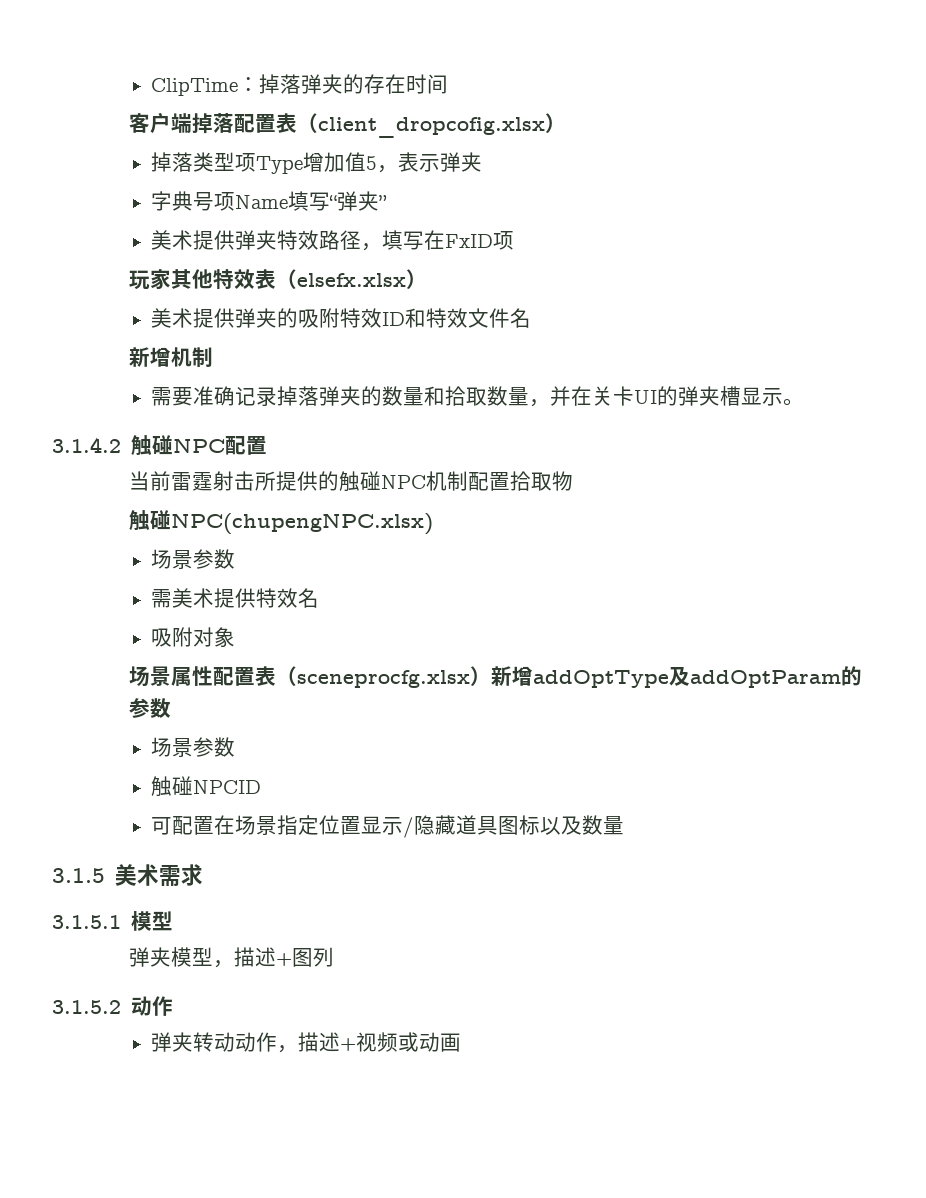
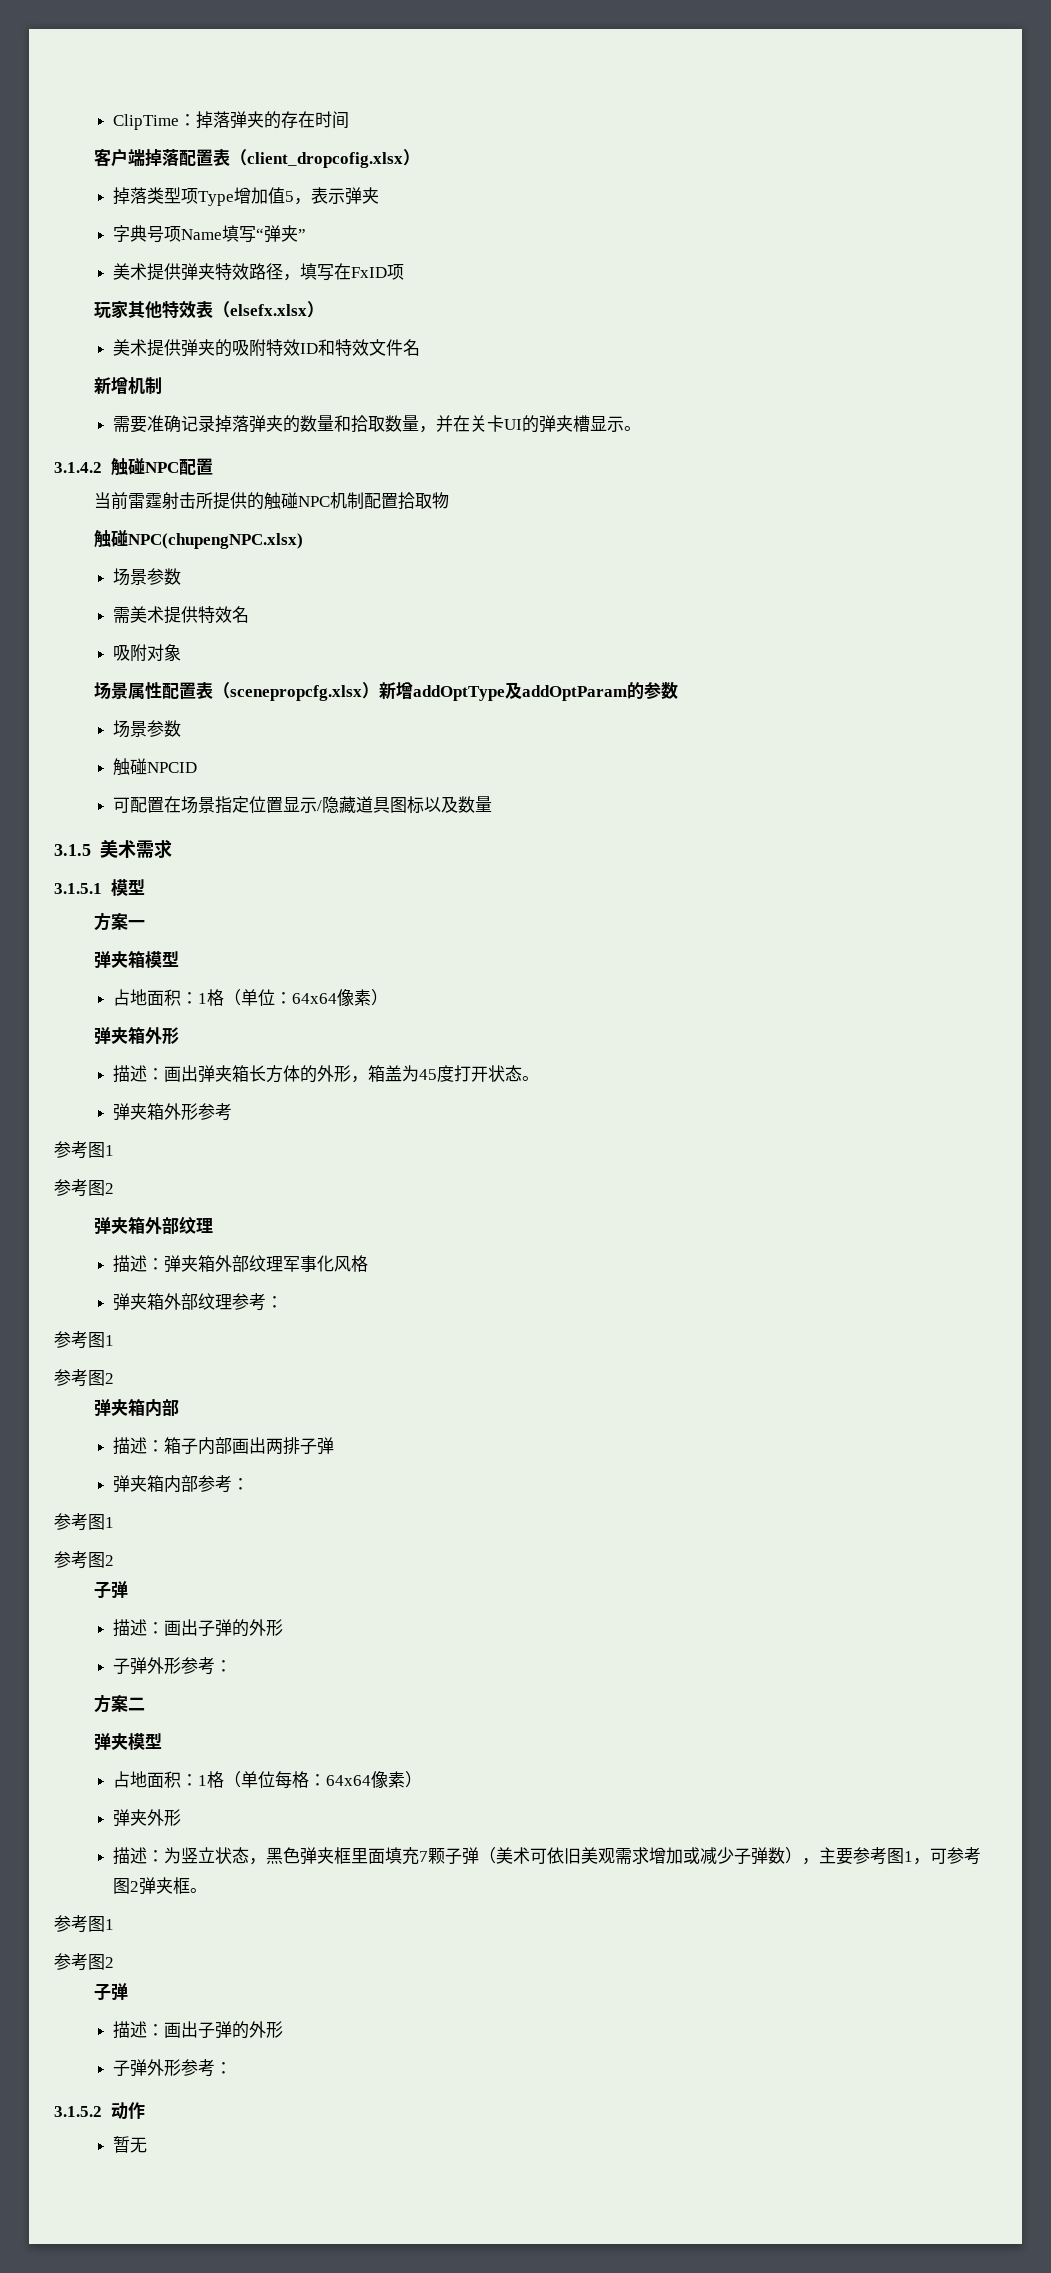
- 场景属性配置表（sceneprocfg.xlsx）新增addOptType及addOptParam的参数
+ 场景属性配置表（scenepropcfg.xlsx）新增addOptType及addOptParam的参数
- 弹夹模型，描述+图列
+ 方案一
+ 弹夹箱模型
+ 占地面积：1格（单位：64x64像素）
+ 弹夹箱外形
+ 描述：画出弹夹箱长方体的外形，箱盖为45度打开状态。
+ 弹夹箱外形参考
+ 参考图1
+ 参考图2
+ 弹夹箱外部纹理
+ 描述：弹夹箱外部纹理军事化风格
+ 弹夹箱外部纹理参考：
+ 参考图1
+ 参考图2
+ 弹夹箱内部
+ 描述：箱子内部画出两排子弹
+ 弹夹箱内部参考：
+ 参考图1
+ 参考图2
+ 子弹
+ 描述：画出子弹的外形
+ 子弹外形参考：
+ 方案二
+ 弹夹模型
+ 占地面积：1格（单位每格：64x64像素）
+ 弹夹外形
+ 描述：为竖立状态，黑色弹夹框里面填充7颗子弹（美术可依旧美观需求增加或减少子弹数），主要参考图1，可参考图2弹夹框。
+ 参考图1
+ 参考图2
+ 子弹
+ 描述：画出子弹的外形
+ 子弹外形参考：
  3.1.5.2动作
- 弹夹转动动作，描述+视频或动画
+ 暂无

